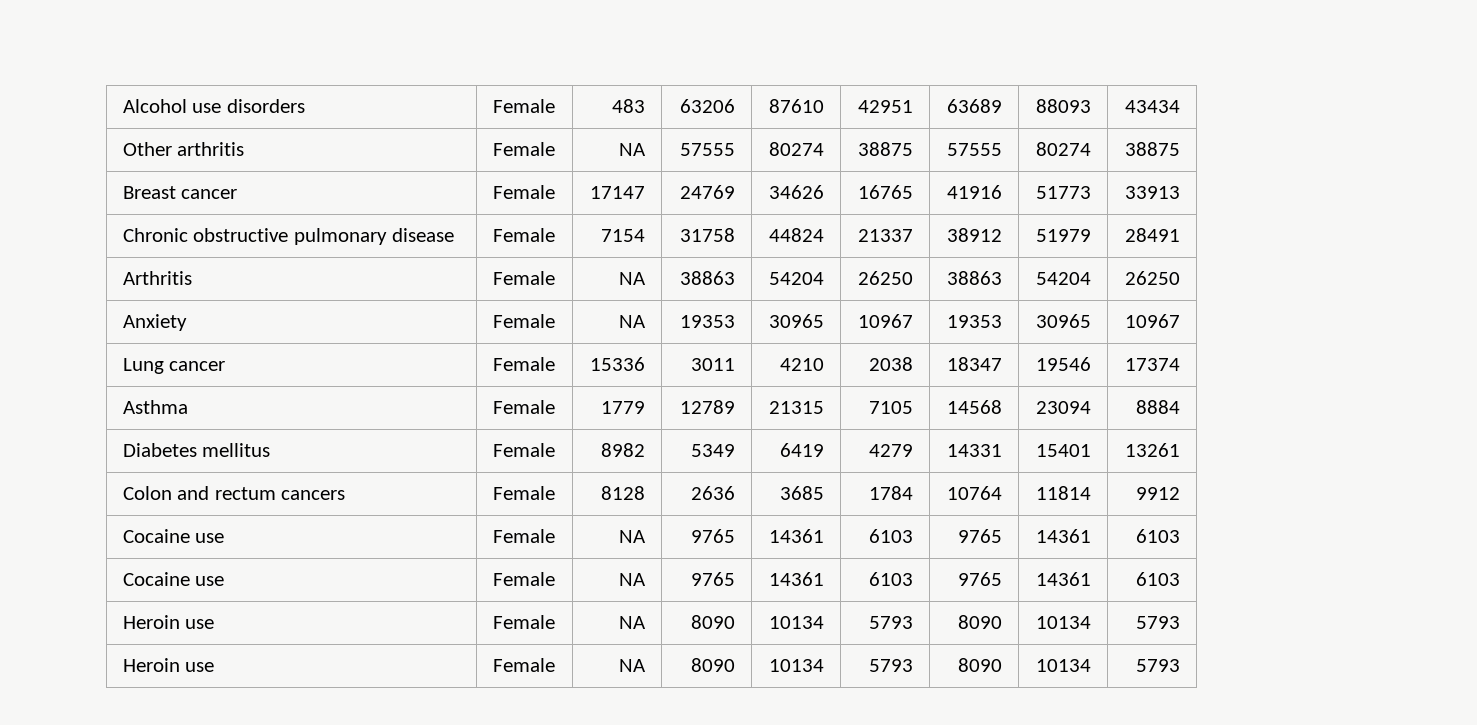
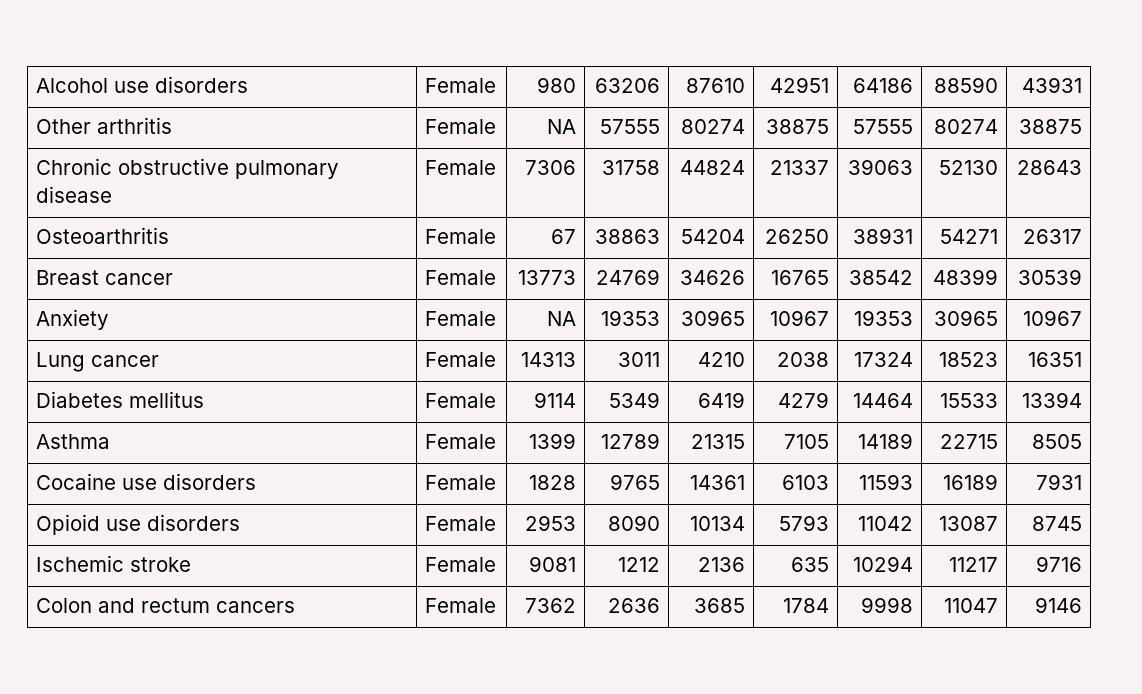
- Alcohol use disorders | Female | 483 | 63206 | 87610 | 42951 | 63689 | 88093 | 43434
+ Alcohol use disorders | Female | 980 | 63206 | 87610 | 42951 | 64186 | 88590 | 43931
+ Chronic obstructive pulmonary disease | Female | 7306 | 31758 | 44824 | 21337 | 39063 | 52130 | 28643
+ Osteoarthritis | Female | 67 | 38863 | 54204 | 26250 | 38931 | 54271 | 26317
- Breast cancer | Female | 17147 | 24769 | 34626 | 16765 | 41916 | 51773 | 33913
- Chronic obstructive pulmonary disease | Female | 7154 | 31758 | 44824 | 21337 | 38912 | 51979 | 28491
- Arthritis | Female | NA | 38863 | 54204 | 26250 | 38863 | 54204 | 26250
+ Breast cancer | Female | 13773 | 24769 | 34626 | 16765 | 38542 | 48399 | 30539
- Lung cancer | Female | 15336 | 3011 | 4210 | 2038 | 18347 | 19546 | 17374
+ Lung cancer | Female | 14313 | 3011 | 4210 | 2038 | 17324 | 18523 | 16351
+ Diabetes mellitus | Female | 9114 | 5349 | 6419 | 4279 | 14464 | 15533 | 13394
- Asthma | Female | 1779 | 12789 | 21315 | 7105 | 14568 | 23094 | 8884
- Diabetes mellitus | Female | 8982 | 5349 | 6419 | 4279 | 14331 | 15401 | 13261
+ Asthma | Female | 1399 | 12789 | 21315 | 7105 | 14189 | 22715 | 8505
+ Cocaine use disorders | Female | 1828 | 9765 | 14361 | 6103 | 11593 | 16189 | 7931
+ Opioid use disorders | Female | 2953 | 8090 | 10134 | 5793 | 11042 | 13087 | 8745
+ Ischemic stroke | Female | 9081 | 1212 | 2136 | 635 | 10294 | 11217 | 9716
- Colon and rectum cancers | Female | 8128 | 2636 | 3685 | 1784 | 10764 | 11814 | 9912
- Cocaine use | Female | NA | 9765 | 14361 | 6103 | 9765 | 14361 | 6103
- Cocaine use | Female | NA | 9765 | 14361 | 6103 | 9765 | 14361 | 6103
- Heroin use | Female | NA | 8090 | 10134 | 5793 | 8090 | 10134 | 5793
- Heroin use | Female | NA | 8090 | 10134 | 5793 | 8090 | 10134 | 5793
+ Colon and rectum cancers | Female | 7362 | 2636 | 3685 | 1784 | 9998 | 11047 | 9146

